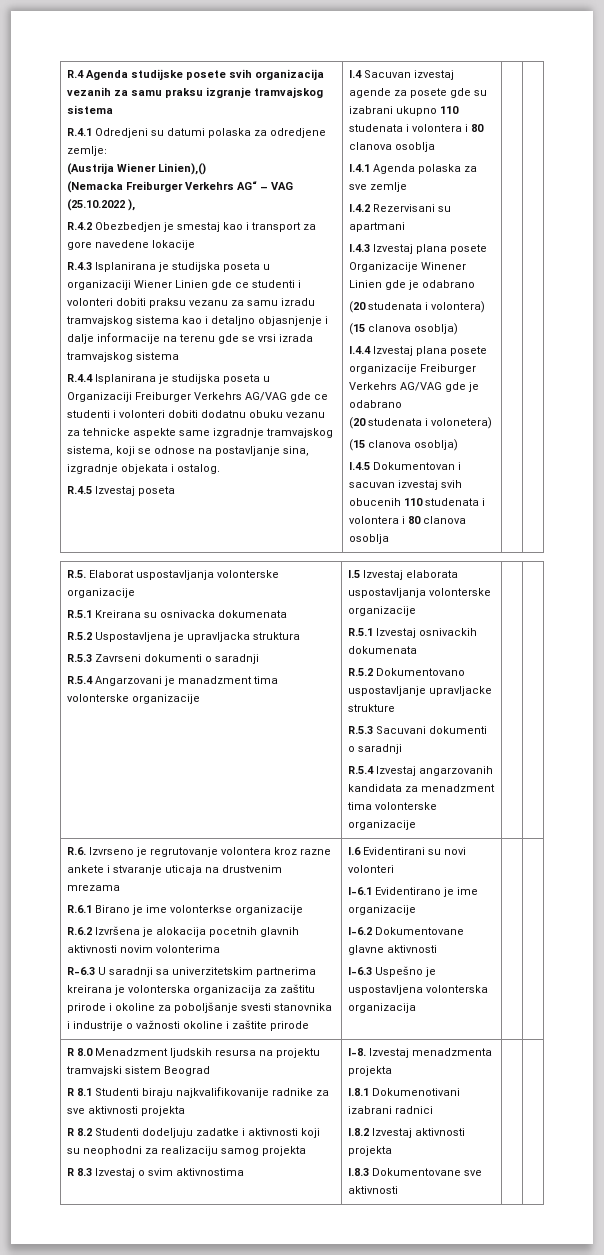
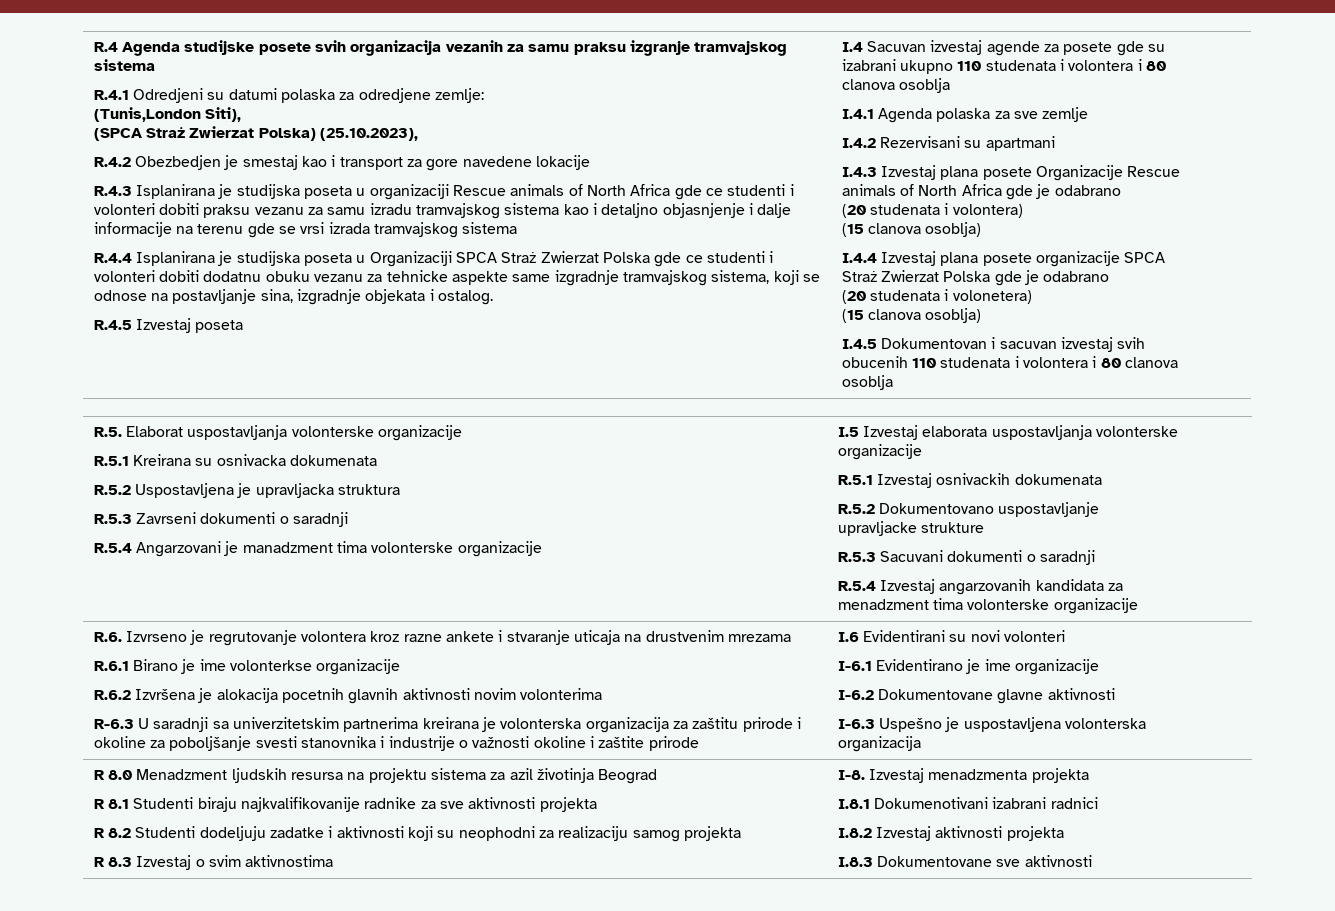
- (Austrija Wiener Linien),()
- (Nemacka Freiburger Verkehrs AG“ – VAG (25.10.2022 ),
+ (Tunis,London Siti),
+ (SPCA Straż Zwierzat Polska) (25.10.2023),
- R.4.3 Isplanirana je studijska poseta u organizaciji Wiener Linien gde ce studenti i volonteri dobiti praksu vezanu za samu izradu tramvajskog sistema kao i detaljno objasnjenje i dalje informacije na terenu gde se vrsi izrada tramvajskog sistema
+ R.4.3 Isplanirana je studijska poseta u organizaciji Rescue animals of North Africa gde ce studenti i volonteri dobiti praksu vezanu za samu izradu tramvajskog sistema kao i detaljno objasnjenje i dalje informacije na terenu gde se vrsi izrada tramvajskog sistema
- R.4.4 Isplanirana je studijska poseta u Organizaciji Freiburger Verkehrs AG/VAG gde ce studenti i volonteri dobiti dodatnu obuku vezanu za tehnicke aspekte same izgradnje tramvajskog sistema, koji se odnose na postavljanje sina, izgradnje objekata i ostalog.
+ R.4.4 Isplanirana je studijska poseta u Organizaciji SPCA Straż Zwierzat Polska gde ce studenti i volonteri dobiti dodatnu obuku vezanu za tehnicke aspekte same izgradnje tramvajskog sistema, koji se odnose na postavljanje sina, izgradnje objekata i ostalog.
- I.4.3 Izvestaj plana posete Organizacije Winener Linien gde je odabrano
+ I.4.3 Izvestaj plana posete Organizacije Rescue animals of North Africa gde je odabrano
- I.4.4 Izvestaj plana posete organizacije Freiburger Verkehrs AG/VAG gde je odabrano
+ I.4.4 Izvestaj plana posete organizacije SPCA Straż Zwierzat Polska gde je odabrano
- R 8.0 Menadzment ljudskih resursa na projektu tramvajski sistem Beograd
+ R 8.0 Menadzment ljudskih resursa na projektu sistema za azil životinja Beograd

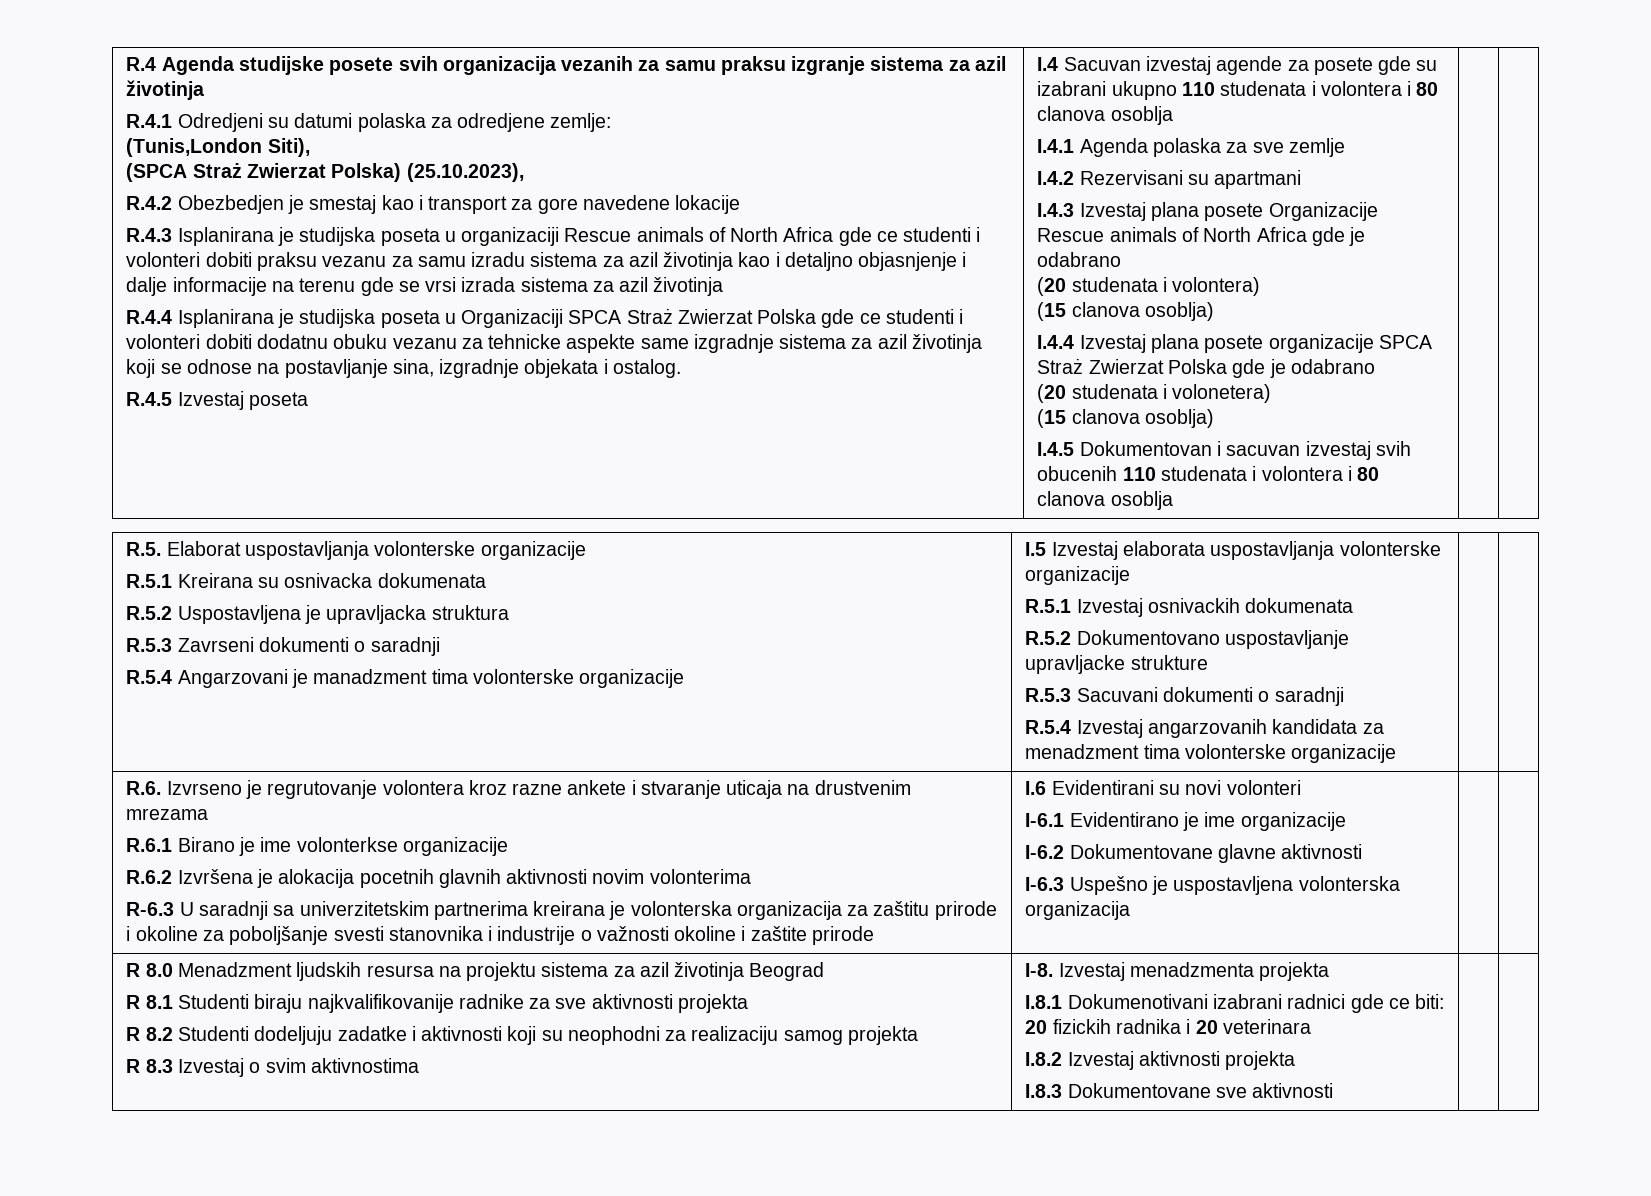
- R.4 Agenda studijske posete svih organizacija vezanih za samu praksu izgranje tramvajskog sistema
+ R.4 Agenda studijske posete svih organizacija vezanih za samu praksu izgranje sistema za azil životinja
- R.4.3 Isplanirana je studijska poseta u organizaciji Rescue animals of North Africa gde ce studenti i volonteri dobiti praksu vezanu za samu izradu tramvajskog sistema kao i detaljno objasnjenje i dalje informacije na terenu gde se vrsi izrada tramvajskog sistema
+ R.4.3 Isplanirana je studijska poseta u organizaciji Rescue animals of North Africa gde ce studenti i volonteri dobiti praksu vezanu za samu izradu sistema za azil životinja kao i detaljno objasnjenje i dalje informacije na terenu gde se vrsi izrada sistema za azil životinja
- R.4.4 Isplanirana je studijska poseta u Organizaciji SPCA Straż Zwierzat Polska gde ce studenti i volonteri dobiti dodatnu obuku vezanu za tehnicke aspekte same izgradnje tramvajskog sistema, koji se odnose na postavljanje sina, izgradnje objekata i ostalog.
+ R.4.4 Isplanirana je studijska poseta u Organizaciji SPCA Straż Zwierzat Polska gde ce studenti i volonteri dobiti dodatnu obuku vezanu za tehnicke aspekte same izgradnje sistema za azil životinja koji se odnose na postavljanje sina, izgradnje objekata i ostalog.
- I.8.1 Dokumenotivani izabrani radnici
+ I.8.1 Dokumenotivani izabrani radnici gde ce biti: 20 fizickih radnika i 20 veterinara

